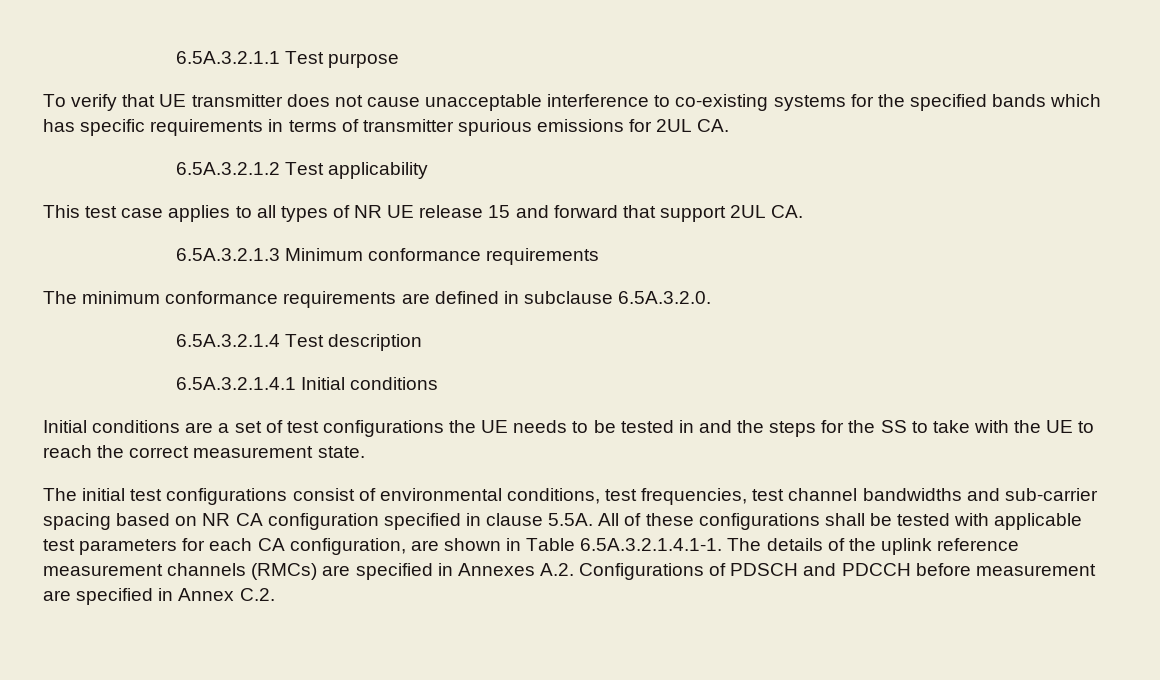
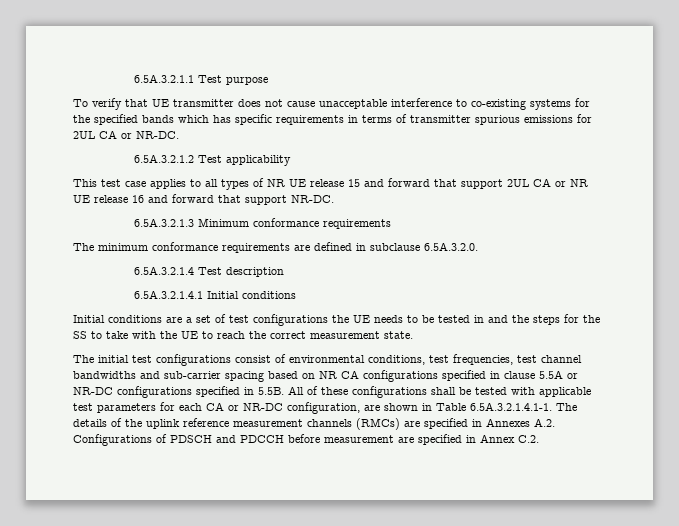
- To verify that UE transmitter does not cause unacceptable interference to co-existing systems for the specified bands which has specific requirements in terms of transmitter spurious emissions for 2UL CA.
+ To verify that UE transmitter does not cause unacceptable interference to co-existing systems for the specified bands which has specific requirements in terms of transmitter spurious emissions for 2UL CA or NR-DC.
- This test case applies to all types of NR UE release 15 and forward that support 2UL CA.
+ This test case applies to all types of NR UE release 15 and forward that support 2UL CA or NR UE release 16 and forward that support NR-DC.
- The initial test configurations consist of environmental conditions, test frequencies, test channel bandwidths and sub-carrier spacing based on NR CA configuration specified in clause 5.5A. All of these configurations shall be tested with applicable test parameters for each CA configuration, are shown in Table 6.5A.3.2.1.4.1-1. The details of the uplink reference measurement channels (RMCs) are specified in Annexes A.2. Configurations of PDSCH and PDCCH before measurement are specified in Annex C.2.
+ The initial test configurations consist of environmental conditions, test frequencies, test channel bandwidths and sub-carrier spacing based on NR CA configurations specified in clause 5.5A or NR-DC configurations specified in 5.5B. All of these configurations shall be tested with applicable test parameters for each CA or NR-DC configuration, are shown in Table 6.5A.3.2.1.4.1-1. The details of the uplink reference measurement channels (RMCs) are specified in Annexes A.2. Configurations of PDSCH and PDCCH before measurement are specified in Annex C.2.

